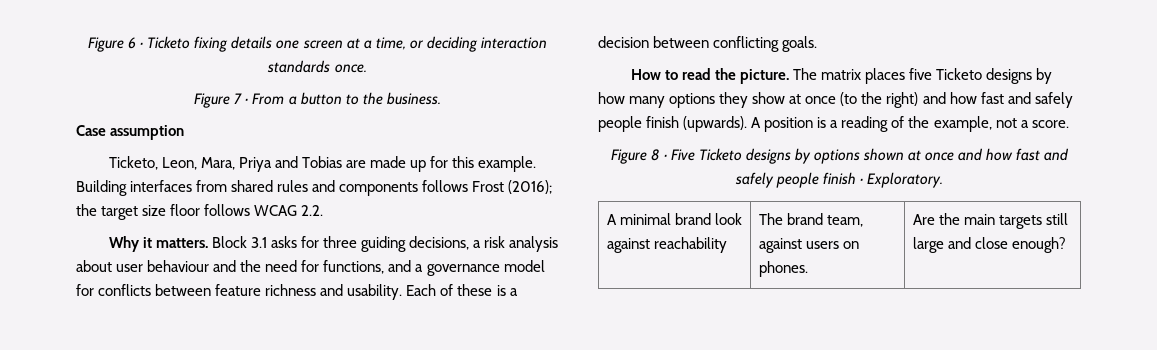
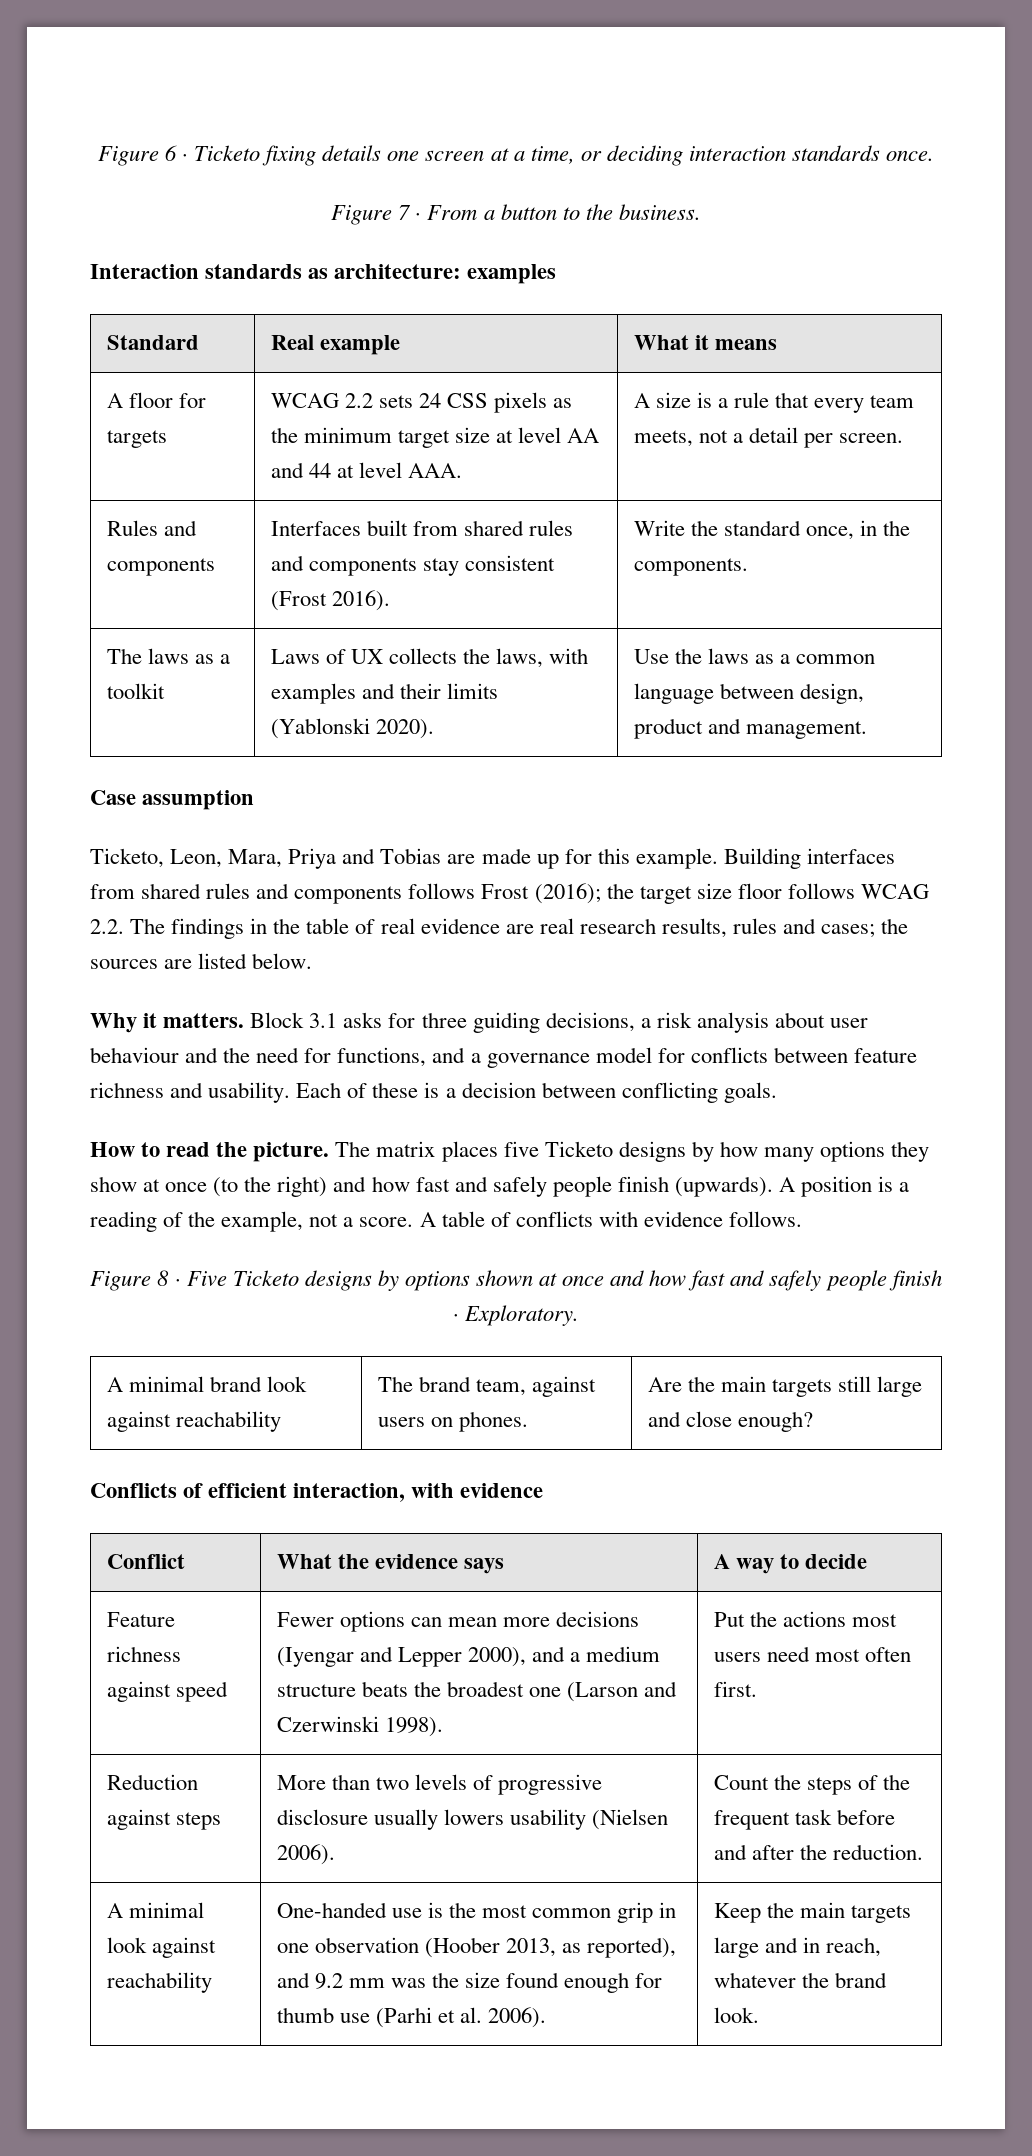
+ Interaction standards as architecture: examples
+ Standard | Real example | What it means
+ A floor for targets | WCAG 2.2 sets 24 CSS pixels as the minimum target size at level AA and 44 at level AAA. | A size is a rule that every team meets, not a detail per screen.
+ Rules and components | Interfaces built from shared rules and components stay consistent (Frost 2016). | Write the standard once, in the components.
+ The laws as a toolkit | Laws of UX collects the laws, with examples and their limits (Yablonski 2020). | Use the laws as a common language between design, product and management.
- Building interfaces from shared rules and components follows Frost (2016); the target size floor follows WCAG 2.2.
+ Building interfaces from shared rules and components follows Frost (2016); the target size floor follows WCAG 2.2. The findings in the table of real evidence are real research results, rules and cases; the sources are listed below.
+ A table of conflicts with evidence follows.
+ Conflicts of efficient interaction, with evidence
+ Conflict | What the evidence says | A way to decide
+ Feature richness against speed | Fewer options can mean more decisions (Iyengar and Lepper 2000), and a medium structure beats the broadest one (Larson and Czerwinski 1998). | Put the actions most users need most often first.
+ Reduction against steps | More than two levels of progressive disclosure usually lowers usability (Nielsen 2006). | Count the steps of the frequent task before and after the reduction.
+ A minimal look against reachability | One-handed use is the most common grip in one observation (Hoober 2013, as reported), and 9.2 mm was the size found enough for thumb use (Parhi et al. 2006). | Keep the main targets large and in reach, whatever the brand look.

